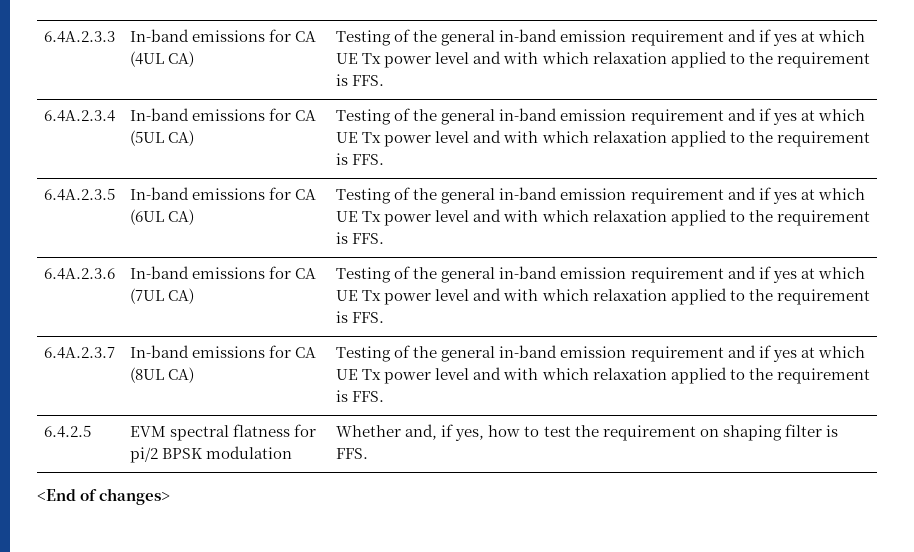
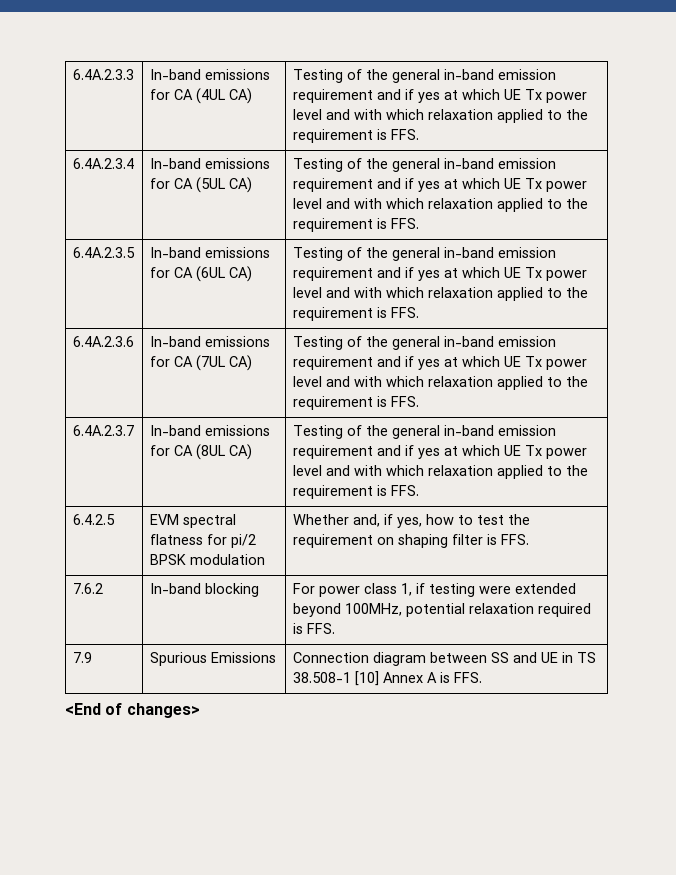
+ 7.6.2 | In-band blocking | For power class 1, if testing were extended beyond 100MHz, potential relaxation required is FFS.
+ 7.9 | Spurious Emissions | Connection diagram between SS and UE in TS 38.508-1 [10] Annex A is FFS.

